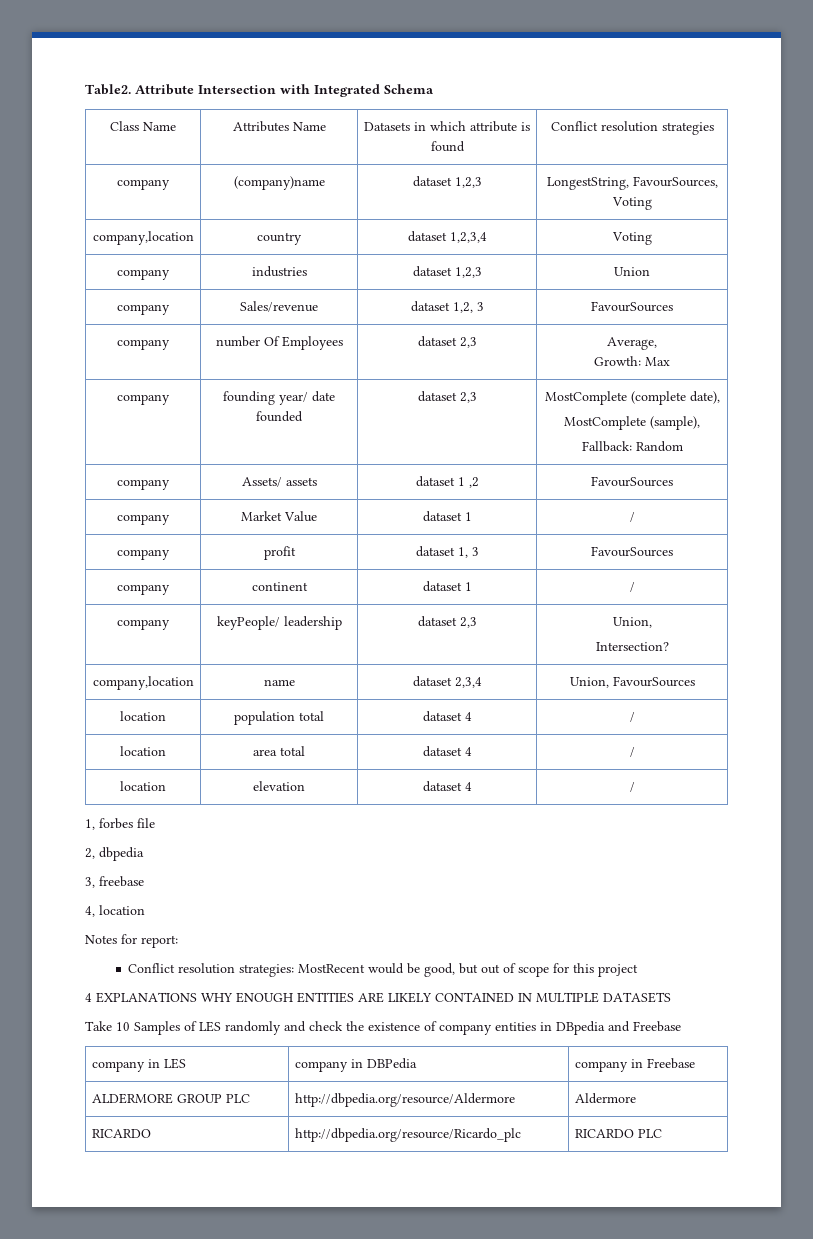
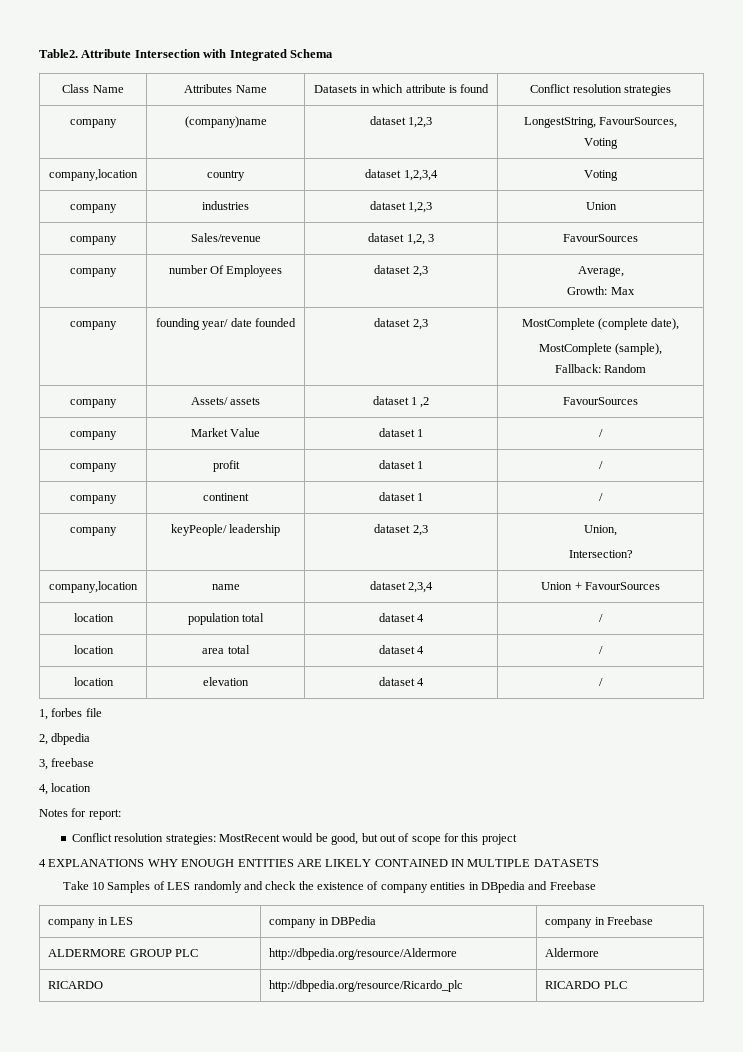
- company | profit | dataset 1, 3 | FavourSources
+ company | profit | dataset 1 | /
- company,location | name | dataset 2,3,4 | Union, FavourSources
+ company,location | name | dataset 2,3,4 | Union + FavourSources

